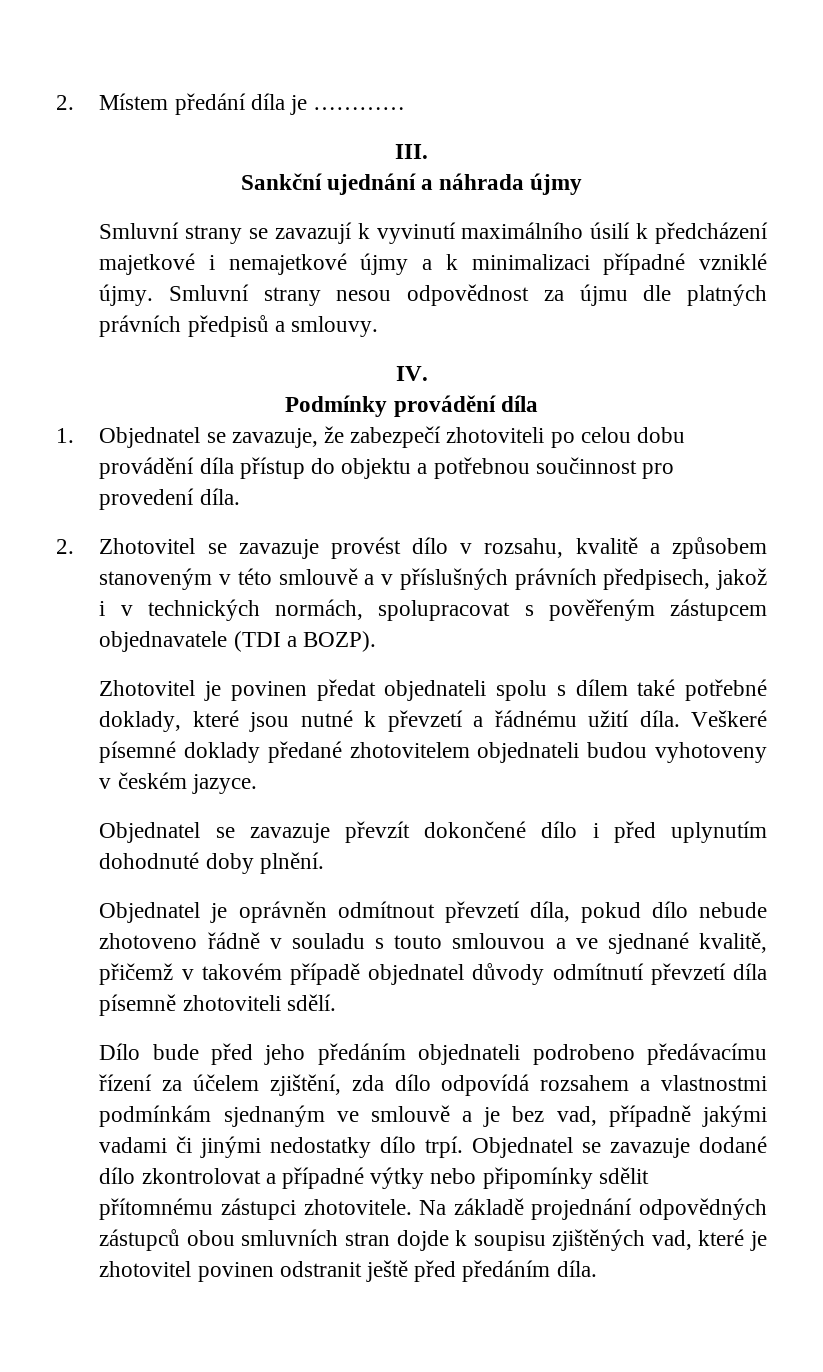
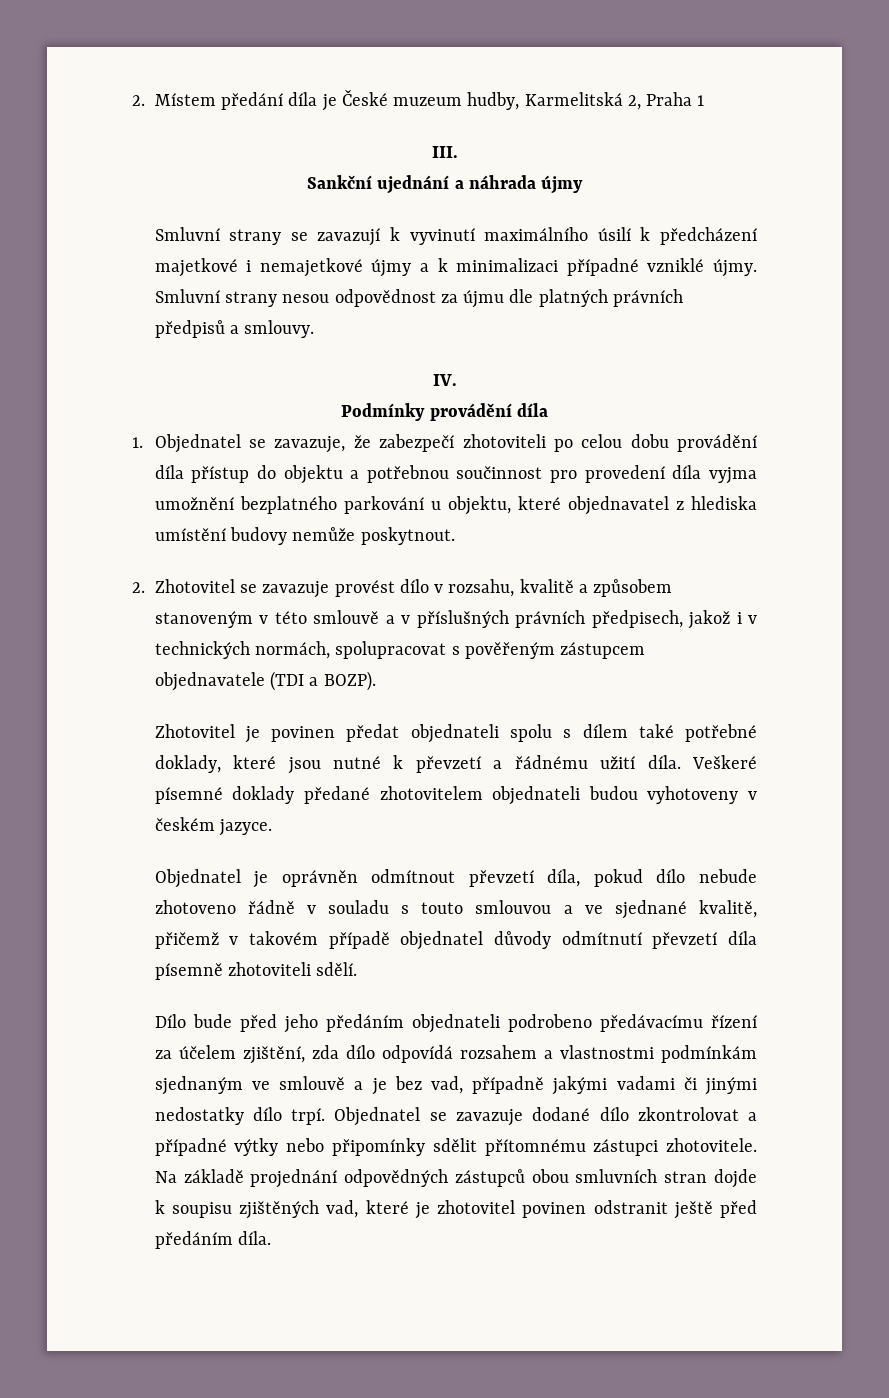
- 2. Místem předání díla je …………
+ 2. Místem předání díla je České muzeum hudby, Karmelitská 2, Praha 1
- 1. Objednatel se zavazuje, že zabezpečí zhotoviteli po celou dobu provádění díla přístup do objektu a potřebnou součinnost pro provedení díla.
+ 1. Objednatel se zavazuje, že zabezpečí zhotoviteli po celou dobu provádění díla přístup do objektu a potřebnou součinnost pro provedení díla vyjma umožnění bezplatného parkování u objektu, které objednavatel z hlediska umístění budovy nemůže poskytnout.
- Objednatel se zavazuje převzít dokončené dílo i před uplynutím dohodnuté doby plnění.

